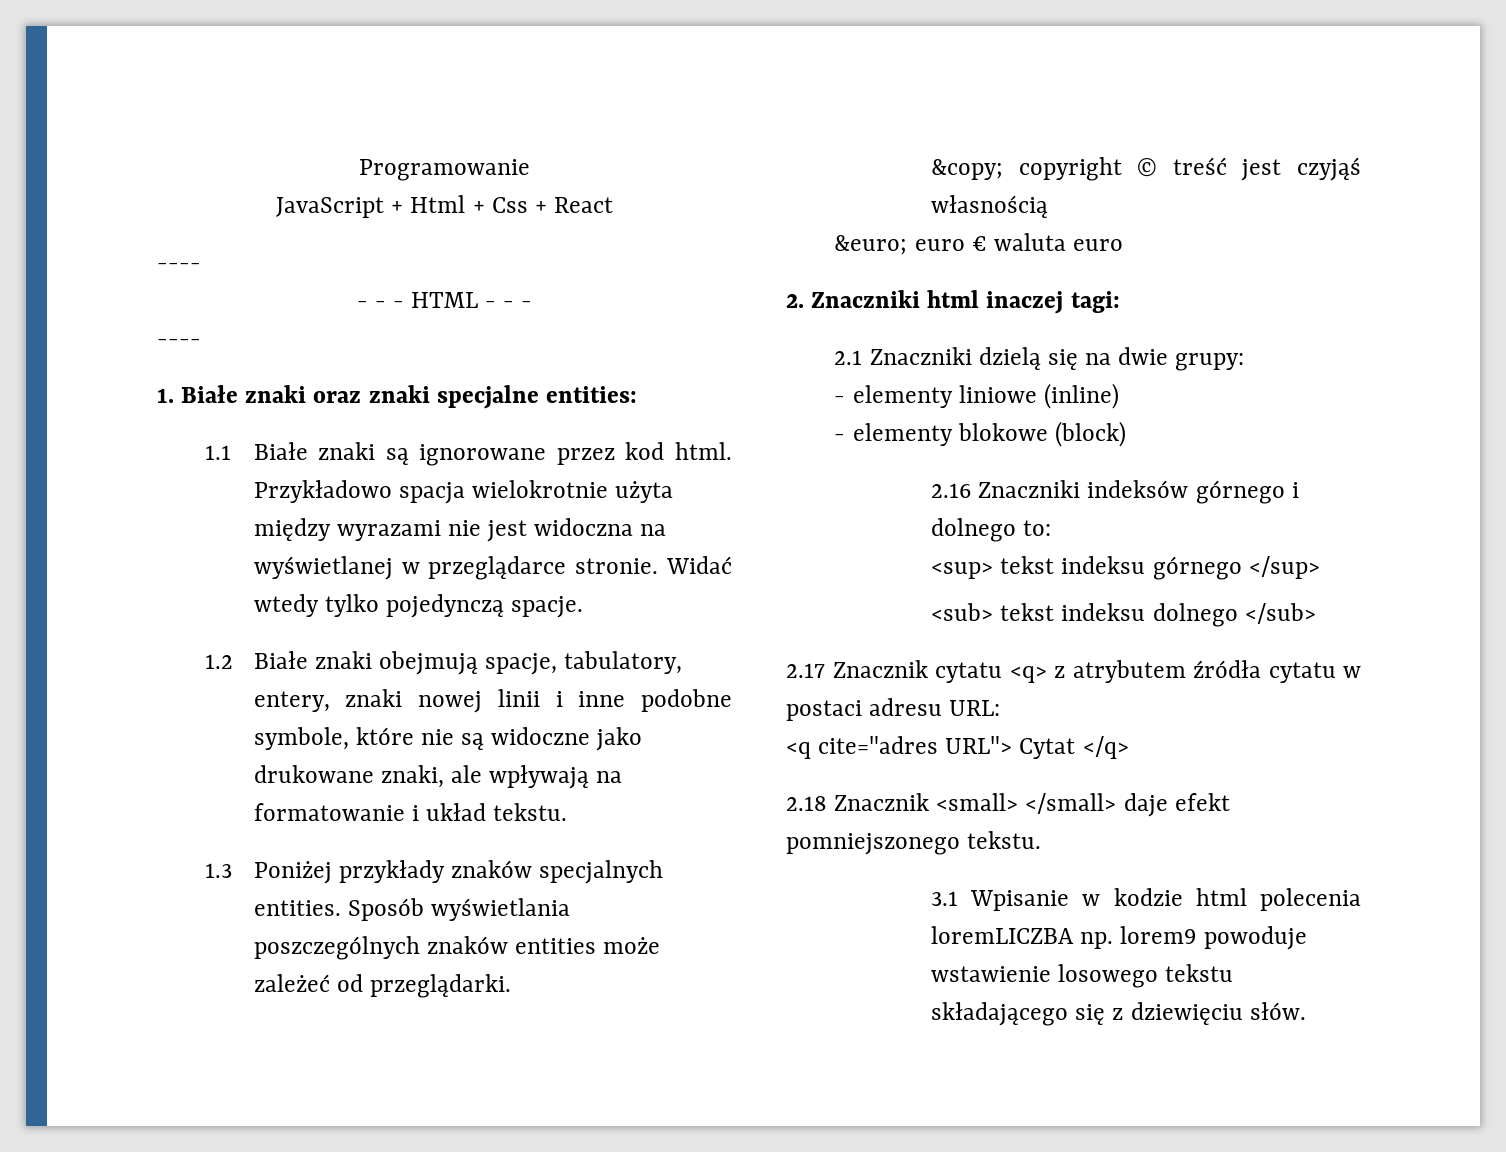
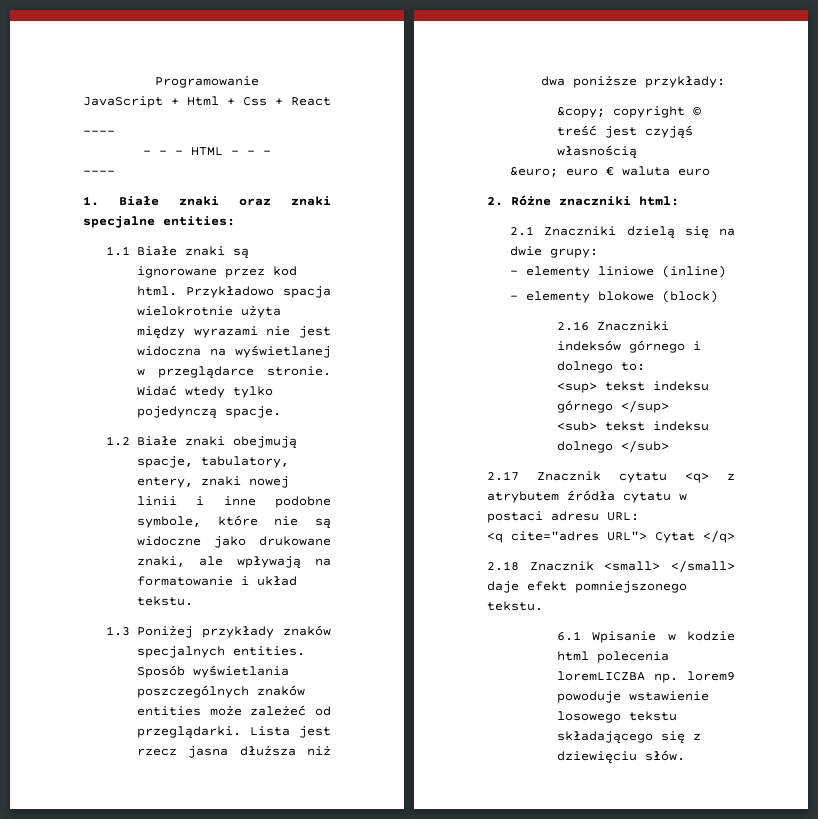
+ Lista jest rzecz jasna dłuższa niż dwa poniższe przykłady:
- 2. Znaczniki html inaczej tagi:
+ 2. Różne znaczniki html:
- 3.1 Wpisanie w kodzie html polecenia loremLICZBA np. lorem9 powoduje wstawienie losowego tekstu składającego się z dziewięciu słów.
+ 6.1 Wpisanie w kodzie html polecenia loremLICZBA np. lorem9 powoduje wstawienie losowego tekstu składającego się z dziewięciu słów.

